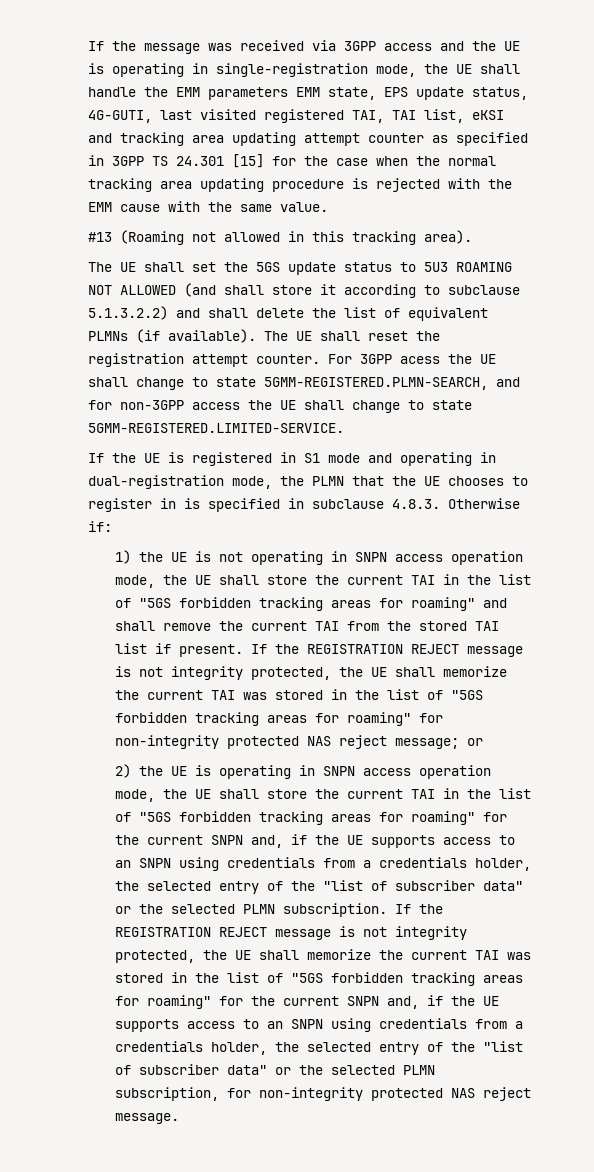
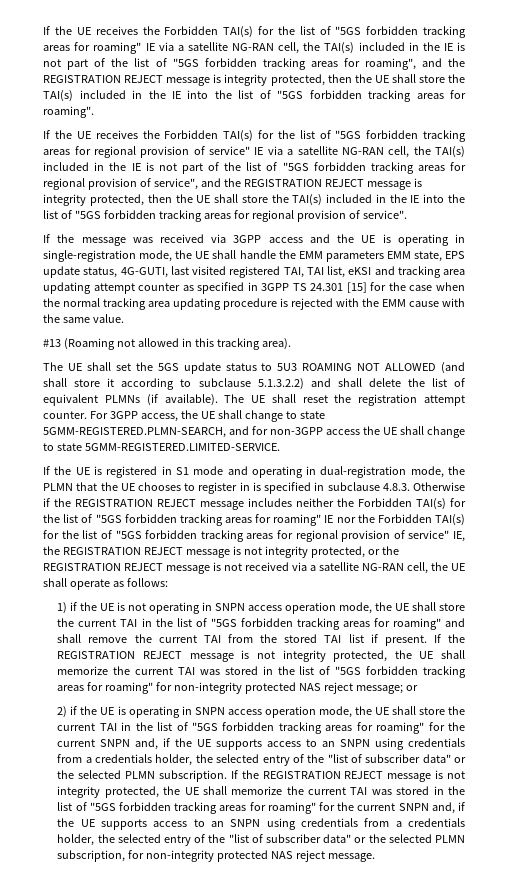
+ If the UE receives the Forbidden TAI(s) for the list of "5GS forbidden tracking areas for roaming" IE via a satellite NG-RAN cell, the TAI(s) included in the IE is not part of the list of "5GS forbidden tracking areas for roaming", and the REGISTRATION REJECT message is integrity protected, then the UE shall store the TAI(s) included in the IE into the list of "5GS forbidden tracking areas for roaming".
+ If the UE receives the Forbidden TAI(s) for the list of "5GS forbidden tracking areas for regional provision of service" IE via a satellite NG-RAN cell, the TAI(s) included in the IE is not part of the list of "5GS forbidden tracking areas for regional provision of service", and the REGISTRATION REJECT message is integrity protected, then the UE shall store the TAI(s) included in the IE into the list of "5GS forbidden tracking areas for regional provision of service".
- For 3GPP acess the UE shall change to state 5GMM-REGISTERED.PLMN-SEARCH, and for non-3GPP access the UE shall change to state 5GMM-REGISTERED.LIMITED-SERVICE.
+ For 3GPP access, the UE shall change to state 5GMM-REGISTERED.PLMN-SEARCH, and for non-3GPP access the UE shall change to state 5GMM-REGISTERED.LIMITED-SERVICE.
- If the UE is registered in S1 mode and operating in dual-registration mode, the PLMN that the UE chooses to register in is specified in subclause 4.8.3. Otherwise if:
+ If the UE is registered in S1 mode and operating in dual-registration mode, the PLMN that the UE chooses to register in is specified in subclause 4.8.3. Otherwise if the REGISTRATION REJECT message includes neither the Forbidden TAI(s) for the list of "5GS forbidden tracking areas for roaming" IE nor the Forbidden TAI(s) for the list of "5GS forbidden tracking areas for regional provision of service" IE, the REGISTRATION REJECT message is not integrity protected, or the REGISTRATION REJECT message is not received via a satellite NG-RAN cell, the UE shall operate as follows:
- 1) the UE is not operating in SNPN access operation mode, the UE shall store the current TAI in the list of "5GS forbidden tracking areas for roaming" and shall remove the current TAI from the stored TAI list if present.
+ 1) if the UE is not operating in SNPN access operation mode, the UE shall store the current TAI in the list of "5GS forbidden tracking areas for roaming" and shall remove the current TAI from the stored TAI list if present.
- 2) the UE is operating in SNPN access operation mode, the UE shall store the current TAI in the list of "5GS forbidden tracking areas for roaming" for the current SNPN and, if the UE supports access to an SNPN using credentials from a credentials holder, the selected entry of the "list of subscriber data" or the selected PLMN subscription.
+ 2) if the UE is operating in SNPN access operation mode, the UE shall store the current TAI in the list of "5GS forbidden tracking areas for roaming" for the current SNPN and, if the UE supports access to an SNPN using credentials from a credentials holder, the selected entry of the "list of subscriber data" or the selected PLMN subscription.

